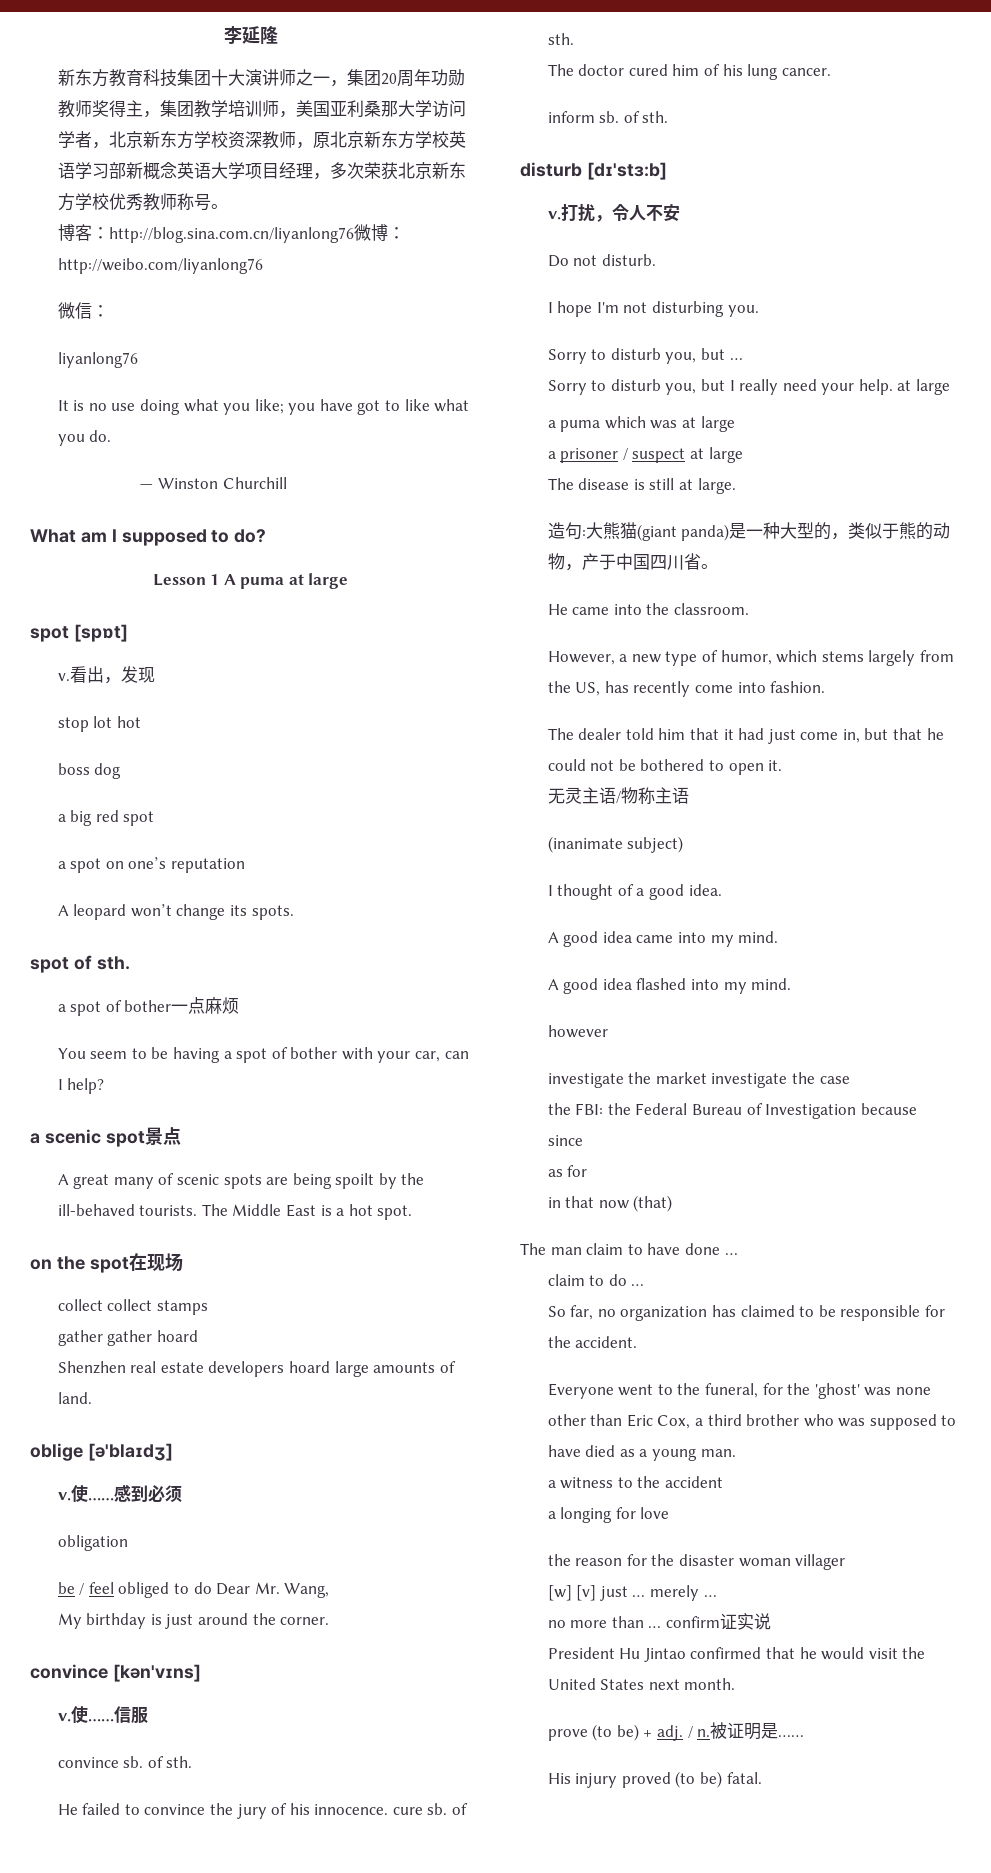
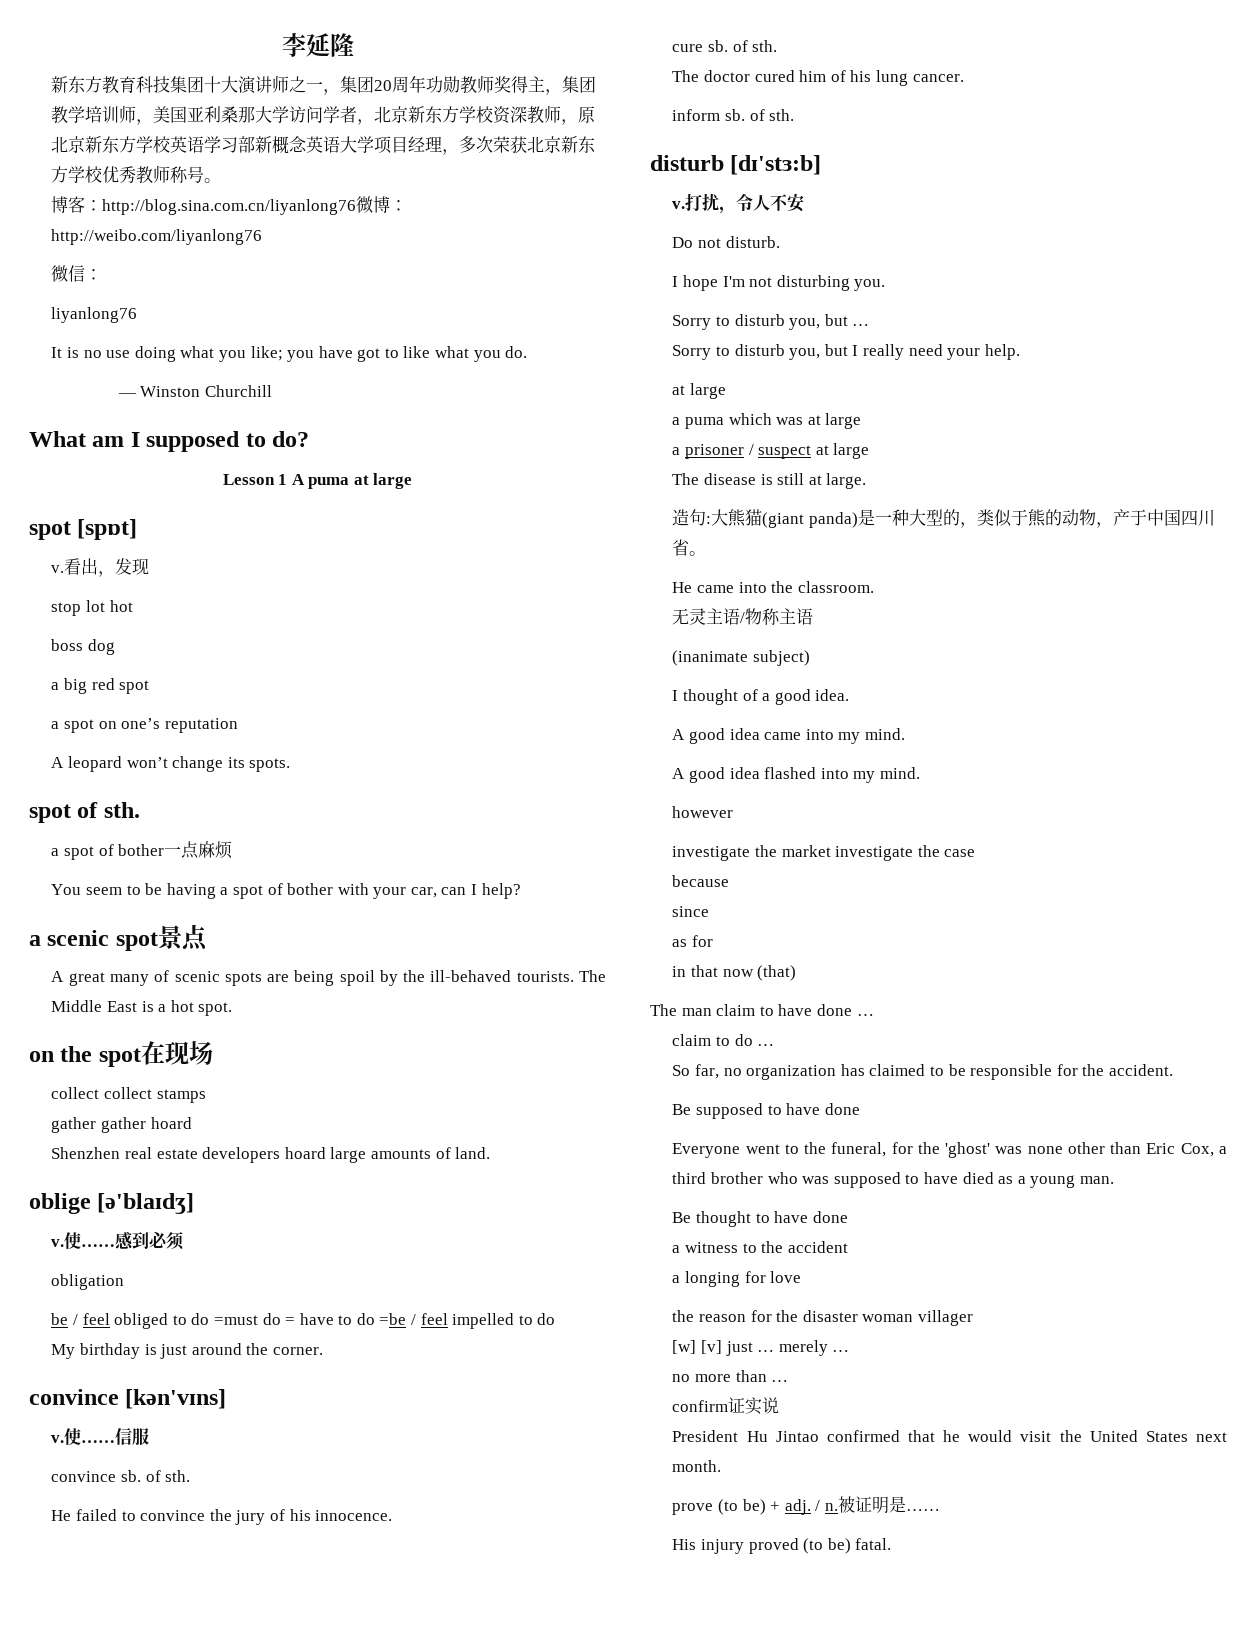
- A great many of scenic spots are being spoilt by the ill-behaved tourists.
+ A great many of scenic spots are being spoil by the ill-behaved tourists.
- be / feel obliged to do Dear Mr. Wang,
+ be / feel obliged to do =must do = have to do =be / feel impelled to do
- He failed to convince the jury of his innocence. cure sb. of sth.
+ He failed to convince the jury of his innocence.
+ cure sb. of sth.
- Sorry to disturb you, but I really need your help. at large
+ Sorry to disturb you, but I really need your help.
+ at large
- However, a new type of humor, which stems largely from the US, has recently come into fashion.
- The dealer told him that it had just come in, but that he could not be bothered to open it.
- the FBI: the Federal Bureau of Investigation because
+ because
+ Be supposed to have done
+ Be thought to have done
- no more than … confirm证实说
+ no more than …
+ confirm证实说

